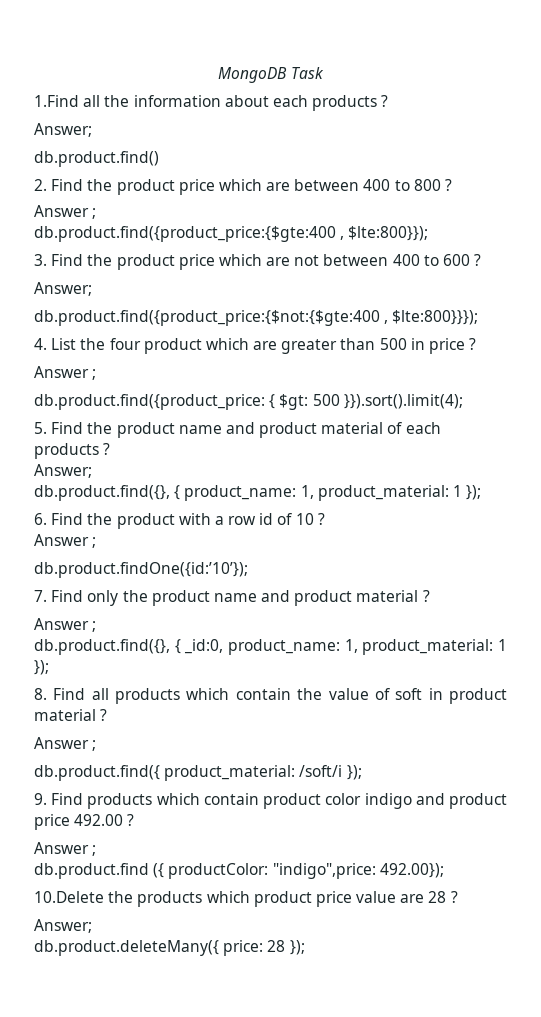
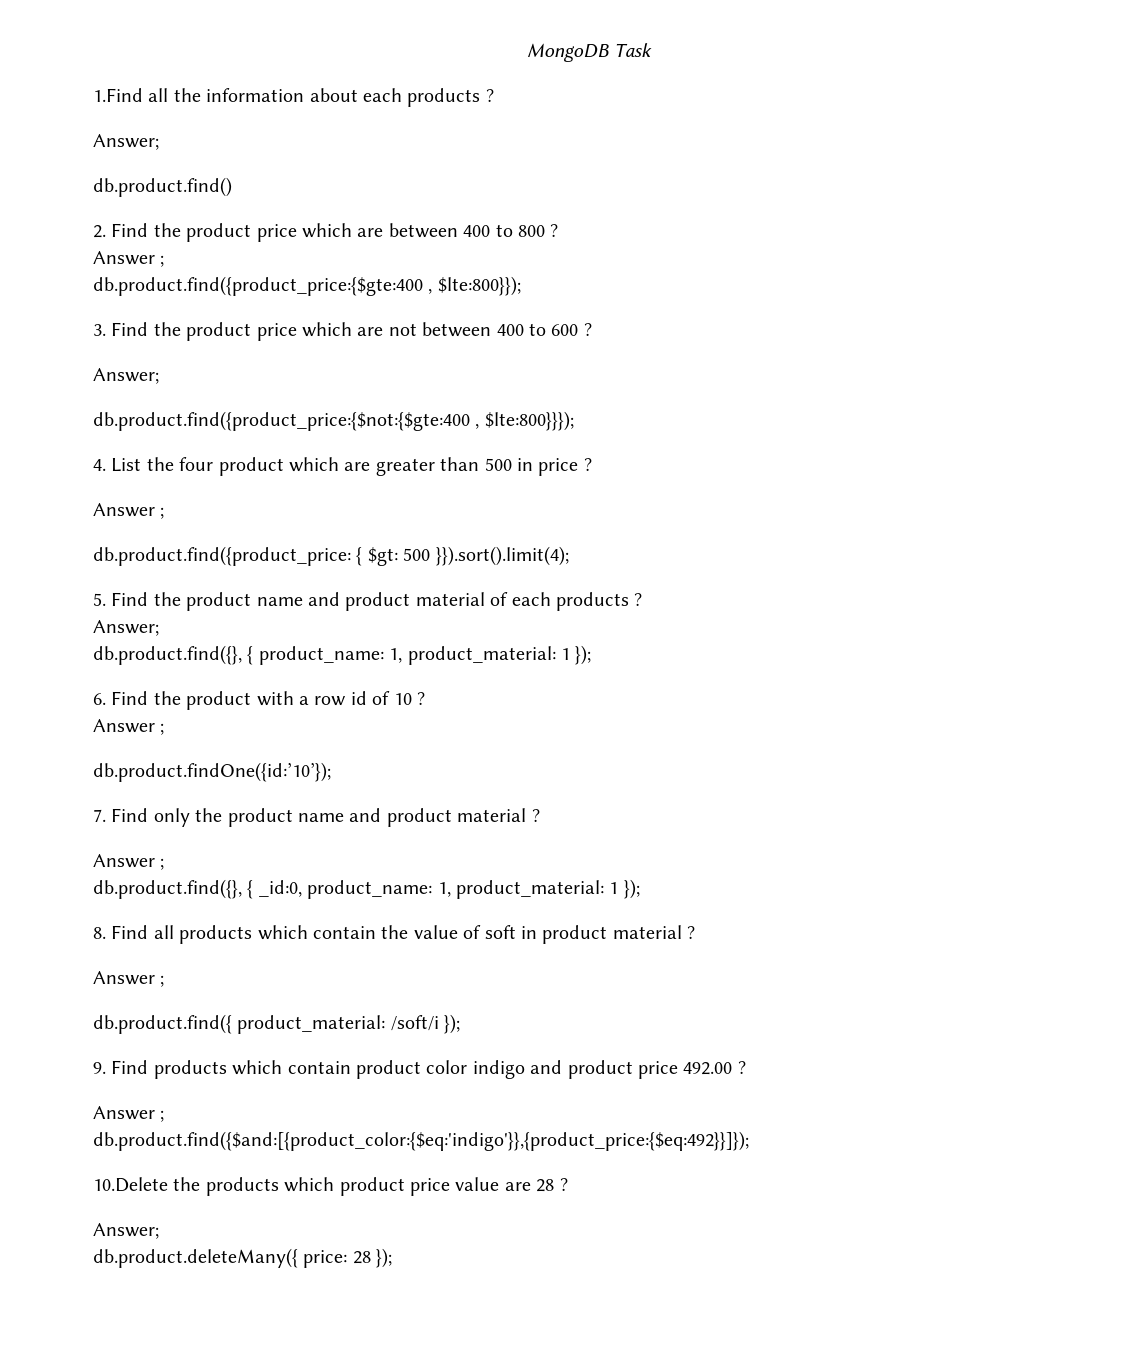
- db.product.find ({ productColor: "indigo",price: 492.00});
+ db.product.find({$and:[{product_color:{$eq:'indigo'}},{product_price:{$eq:492}}]});

